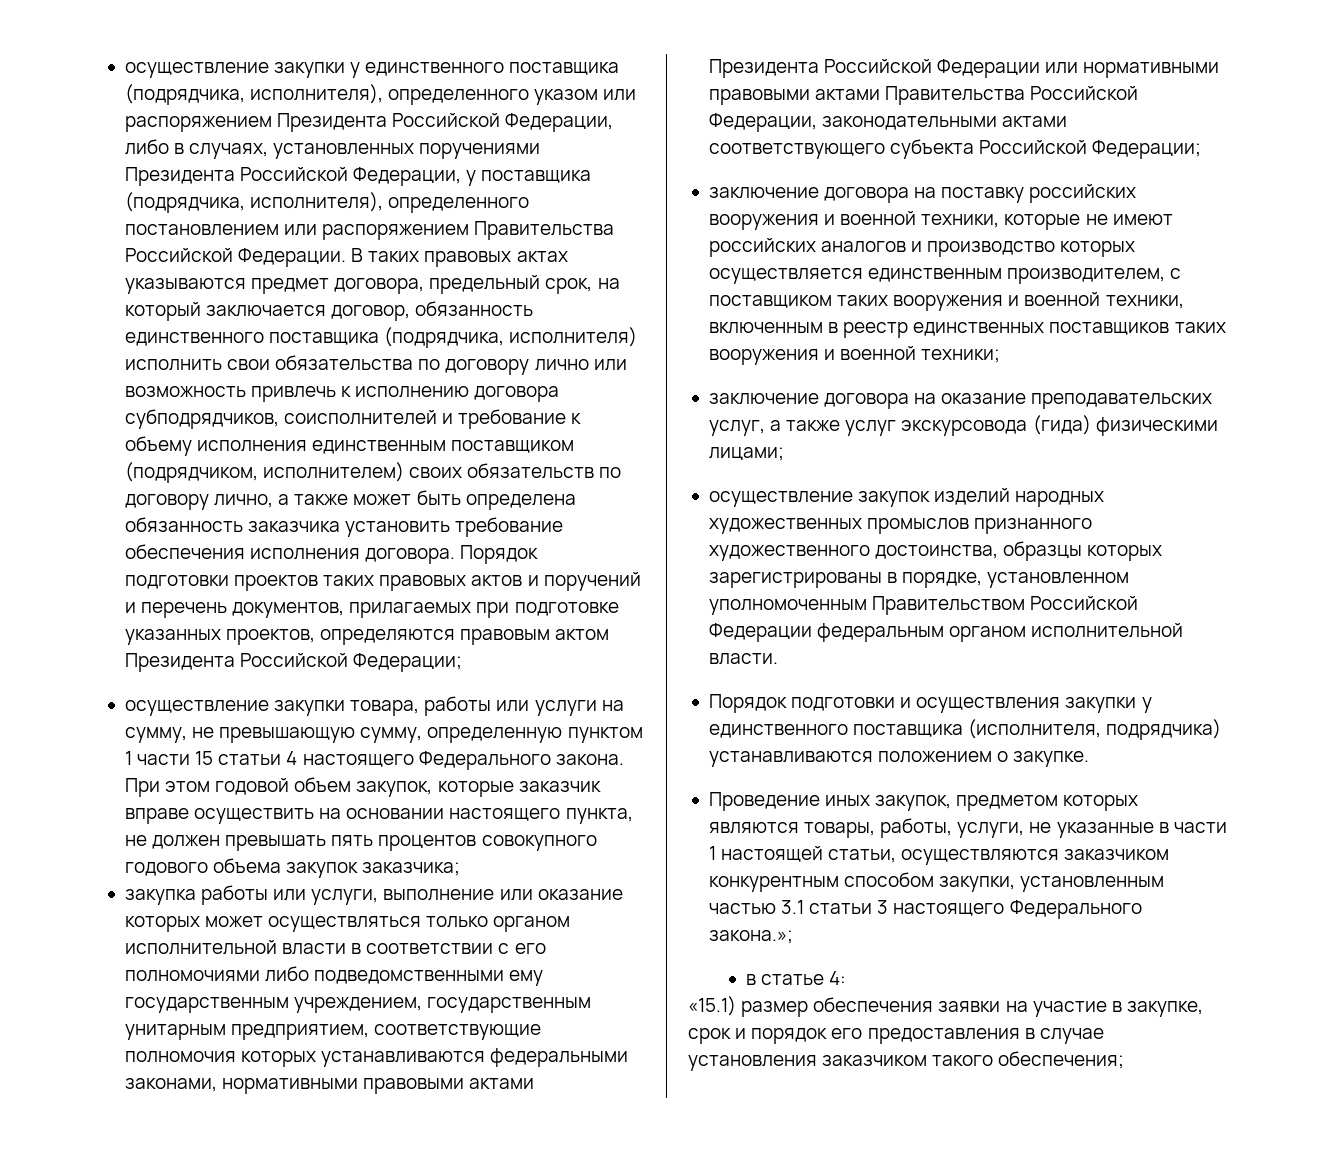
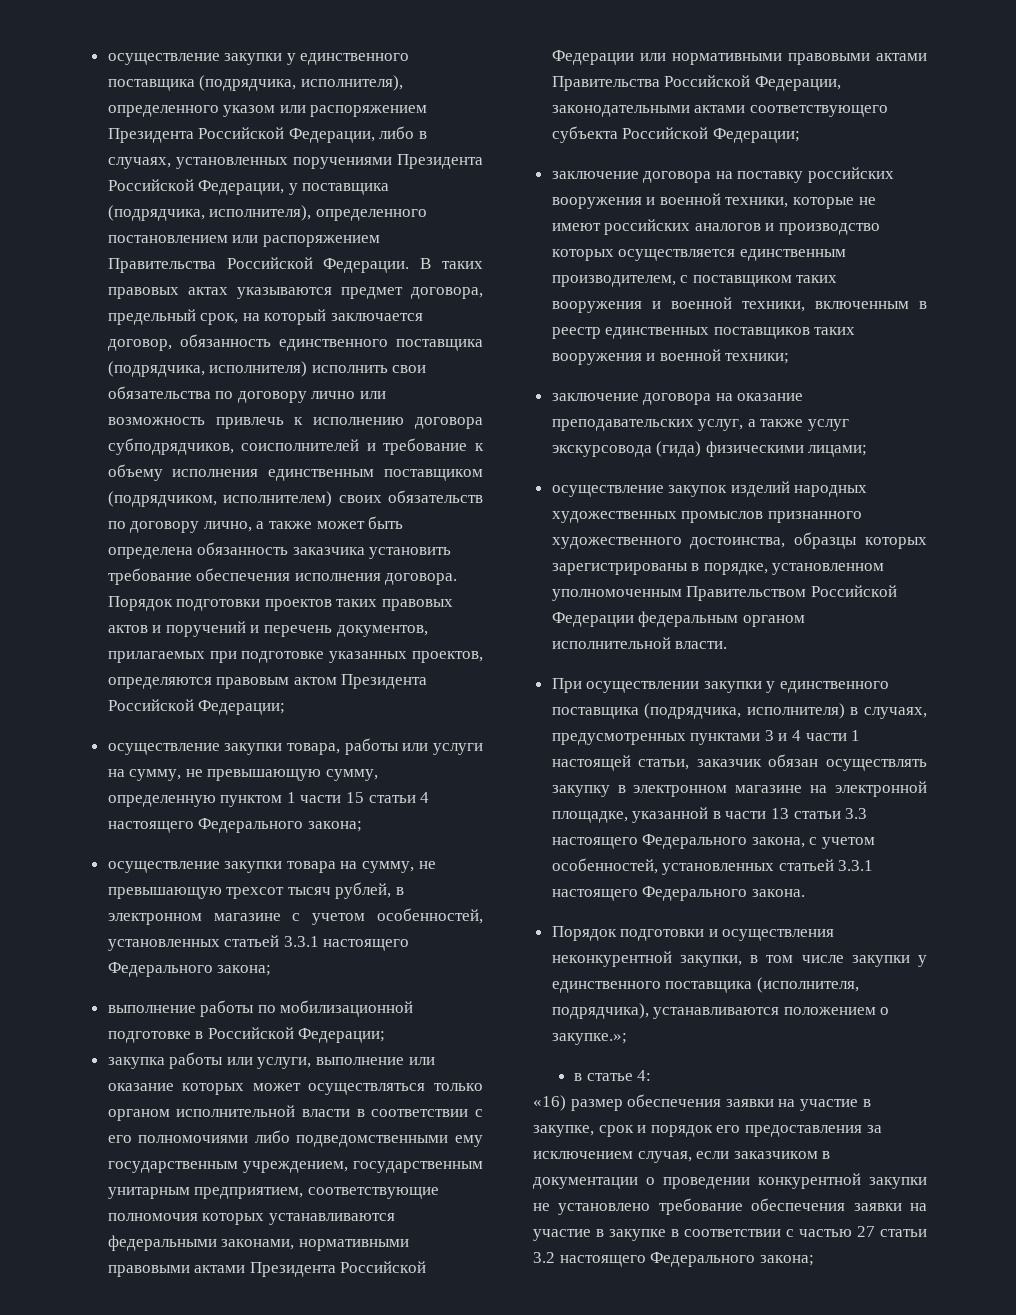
- осуществление закупки товара, работы или услуги на сумму, не превышающую сумму, определенную пунктом 1 части 15 статьи 4 настоящего Федерального закона. При этом годовой объем закупок, которые заказчик вправе осуществить на основании настоящего пункта, не должен превышать пять процентов совокупного годового объема закупок заказчика;
+ осуществление закупки товара, работы или услуги на сумму, не превышающую сумму, определенную пунктом 1 части 15 статьи 4 настоящего Федерального закона;
+ осуществление закупки товара на сумму, не превышающую трехсот тысяч рублей, в электронном магазине с учетом особенностей, установленных статьей 3.3.1 настоящего Федерального закона;
+ выполнение работы по мобилизационной подготовке в Российской Федерации;
+ При осуществлении закупки у единственного поставщика (подрядчика, исполнителя) в случаях, предусмотренных пунктами 3 и 4 части 1 настоящей статьи, заказчик обязан осуществлять закупку в электронном магазине на электронной площадке, указанной в части 13 статьи 3.3 настоящего Федерального закона, с учетом особенностей, установленных статьей 3.3.1 настоящего Федерального закона.
- Порядок подготовки и осуществления закупки у единственного поставщика (исполнителя, подрядчика) устанавливаются положением о закупке.
- Проведение иных закупок, предметом которых являются товары, работы, услуги, не указанные в части 1 настоящей статьи, осуществляются заказчиком конкурентным способом закупки, установленным частью 3.1 статьи 3 настоящего Федерального закона.»;
+ Порядок подготовки и осуществления неконкурентной закупки, в том числе закупки у единственного поставщика (исполнителя, подрядчика), устанавливаются положением о закупке.»;
- «15.1) размер обеспечения заявки на участие в закупке, срок и порядок его предоставления в случае установления заказчиком такого обеспечения;
+ «16) размер обеспечения заявки на участие в закупке, срок и порядок его предоставления за исключением случая, если заказчиком в документации о проведении конкурентной закупки не установлено требование обеспечения заявки на участие в закупке в соответствии с частью 27 статьи 3.2 настоящего Федерального закона;

